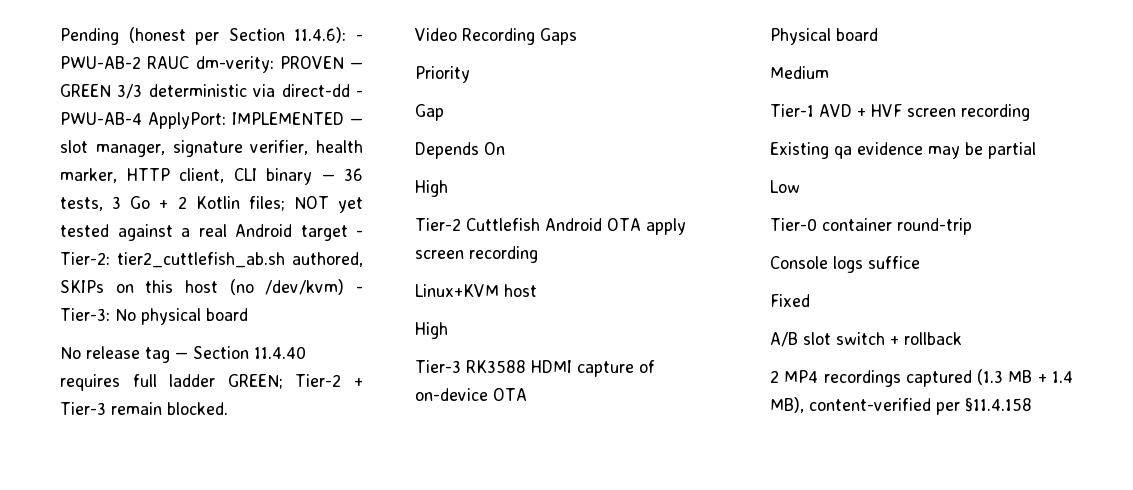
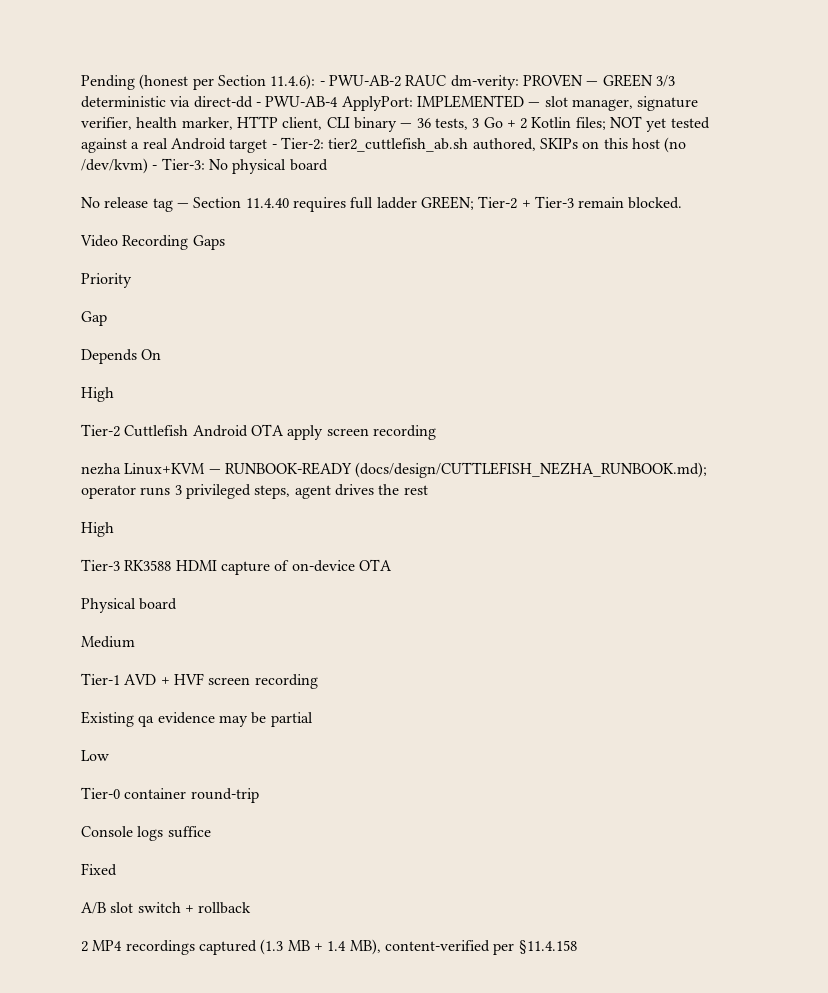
- Linux+KVM host
+ nezha Linux+KVM — RUNBOOK-READY (docs/design/CUTTLEFISH_NEZHA_RUNBOOK.md); operator runs 3 privileged steps, agent drives the rest

